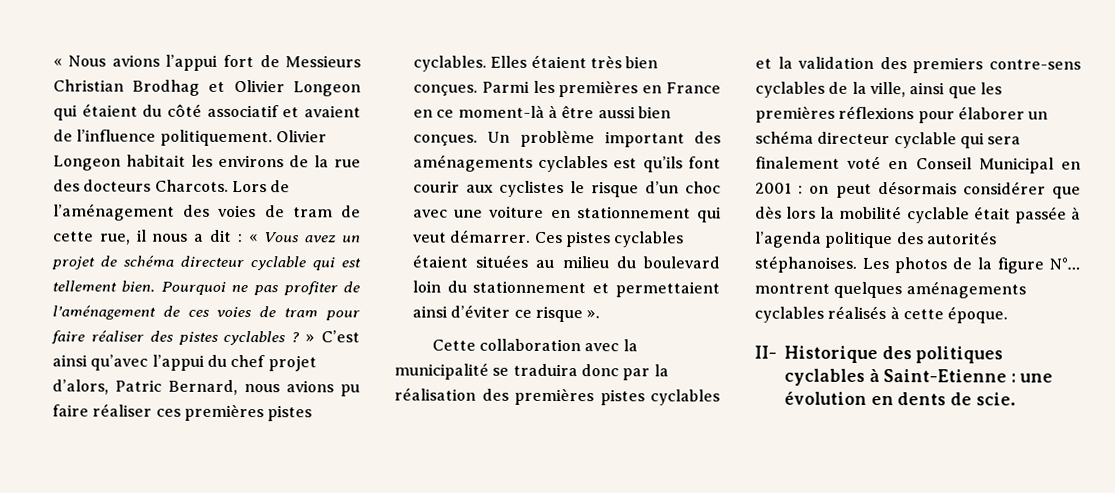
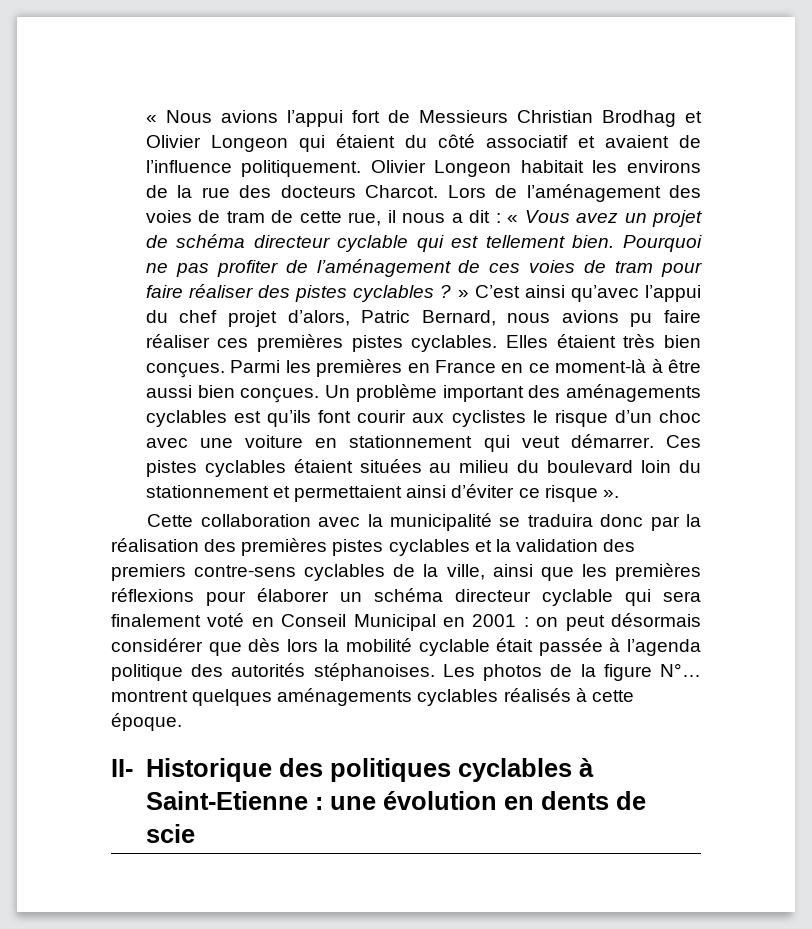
- Olivier Longeon habitait les environs de la rue des docteurs Charcots.
+ Olivier Longeon habitait les environs de la rue des docteurs Charcot.
- II- Historique des politiques cyclables à Saint-Etienne : une évolution en dents de scie.
+ II- Historique des politiques cyclables à Saint-Etienne : une évolution en dents de scie

